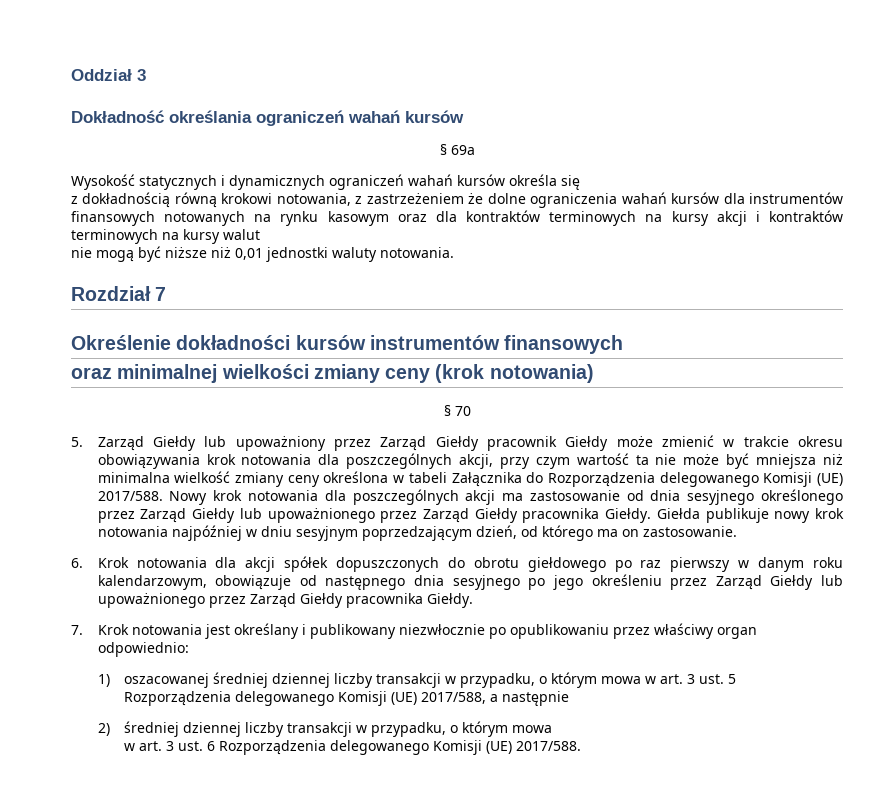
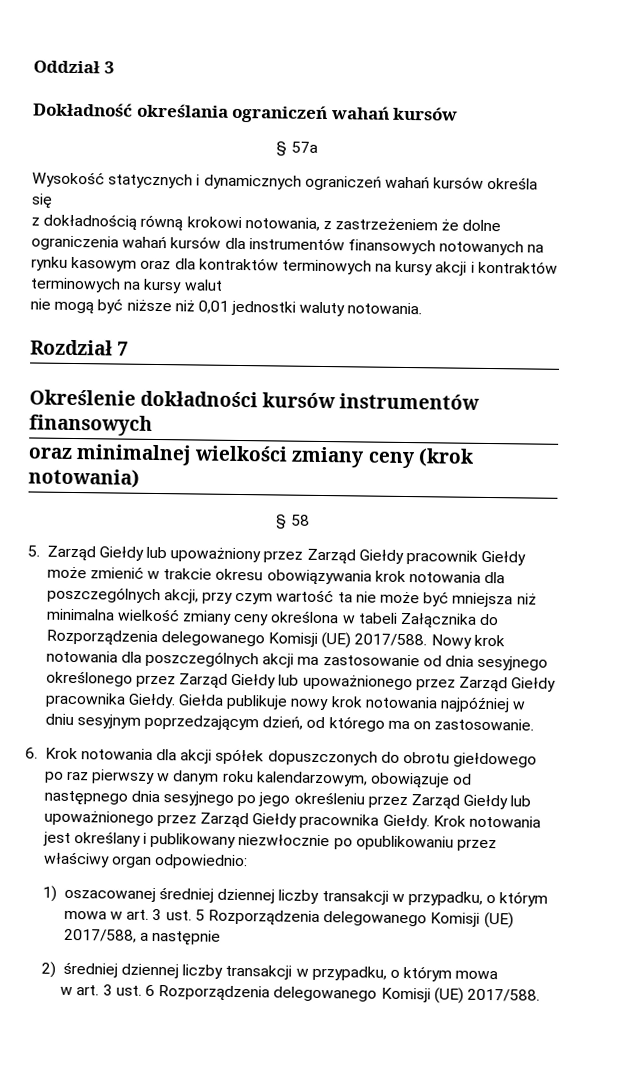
- § 69a
+ § 57a
- § 70
+ § 58
- 6. Krok notowania dla akcji spółek dopuszczonych do obrotu giełdowego po raz pierwszy w danym roku kalendarzowym, obowiązuje od następnego dnia sesyjnego po jego określeniu przez Zarząd Giełdy lub upoważnionego przez Zarząd Giełdy pracownika Giełdy.
- 7. Krok notowania jest określany i publikowany niezwłocznie po opublikowaniu przez właściwy organ odpowiednio:
+ 6. Krok notowania dla akcji spółek dopuszczonych do obrotu giełdowego po raz pierwszy w danym roku kalendarzowym, obowiązuje od następnego dnia sesyjnego po jego określeniu przez Zarząd Giełdy lub upoważnionego przez Zarząd Giełdy pracownika Giełdy. Krok notowania jest określany i publikowany niezwłocznie po opublikowaniu przez właściwy organ odpowiednio:

